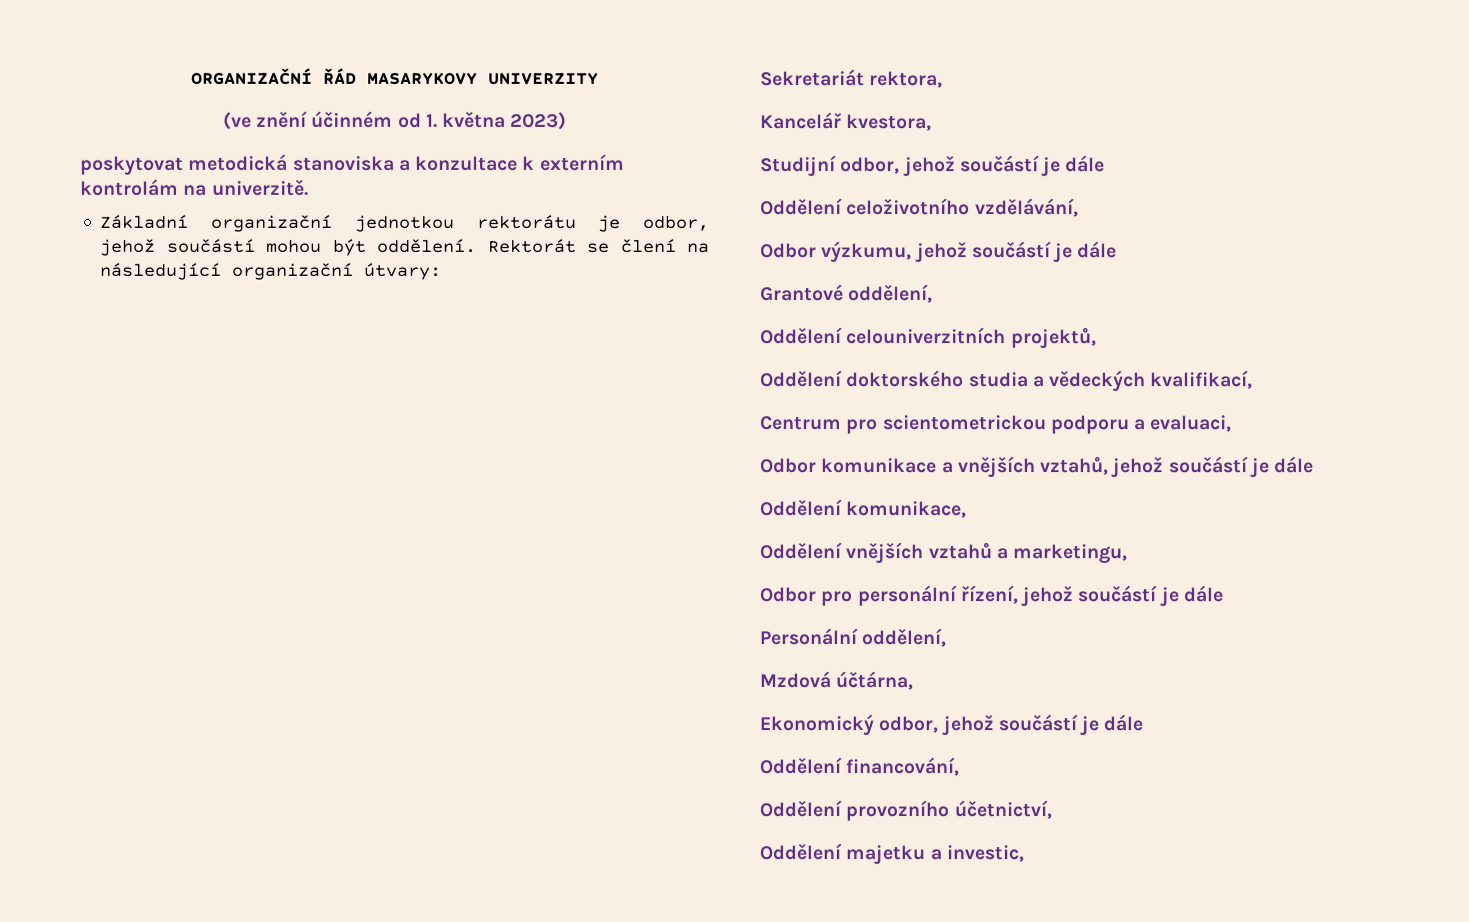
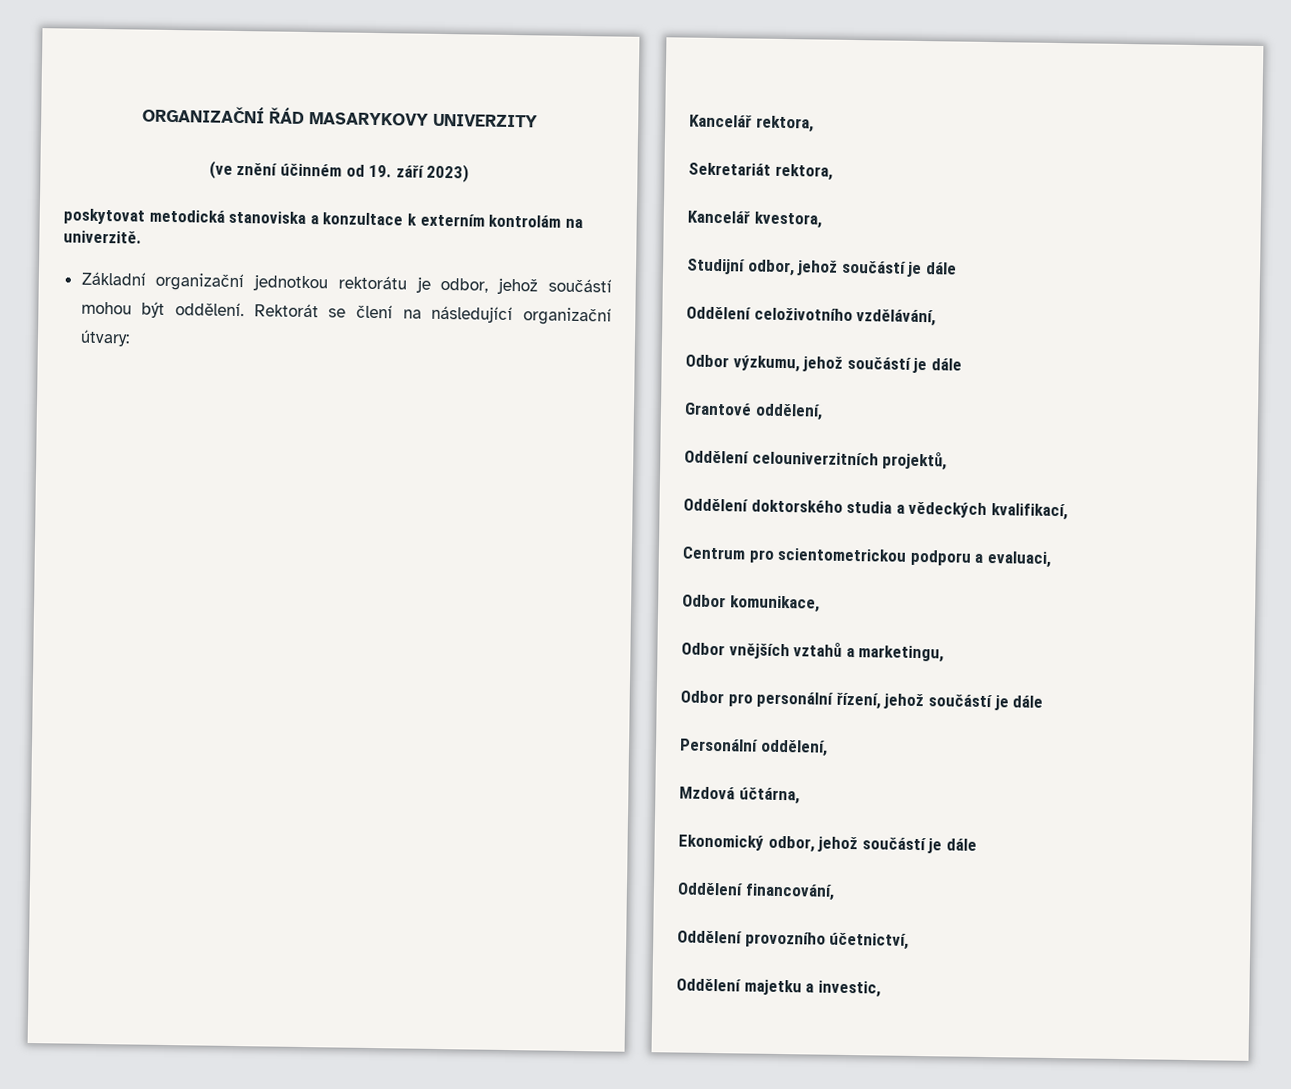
- (ve znění účinném od 1. května 2023)
+ (ve znění účinném od 19. září 2023)
+ Kancelář rektora,
- Odbor komunikace a vnějších vztahů, jehož součástí je dále
- Oddělení komunikace,
+ Odbor komunikace,
- Oddělení vnějších vztahů a marketingu,
+ Odbor vnějších vztahů a marketingu,

